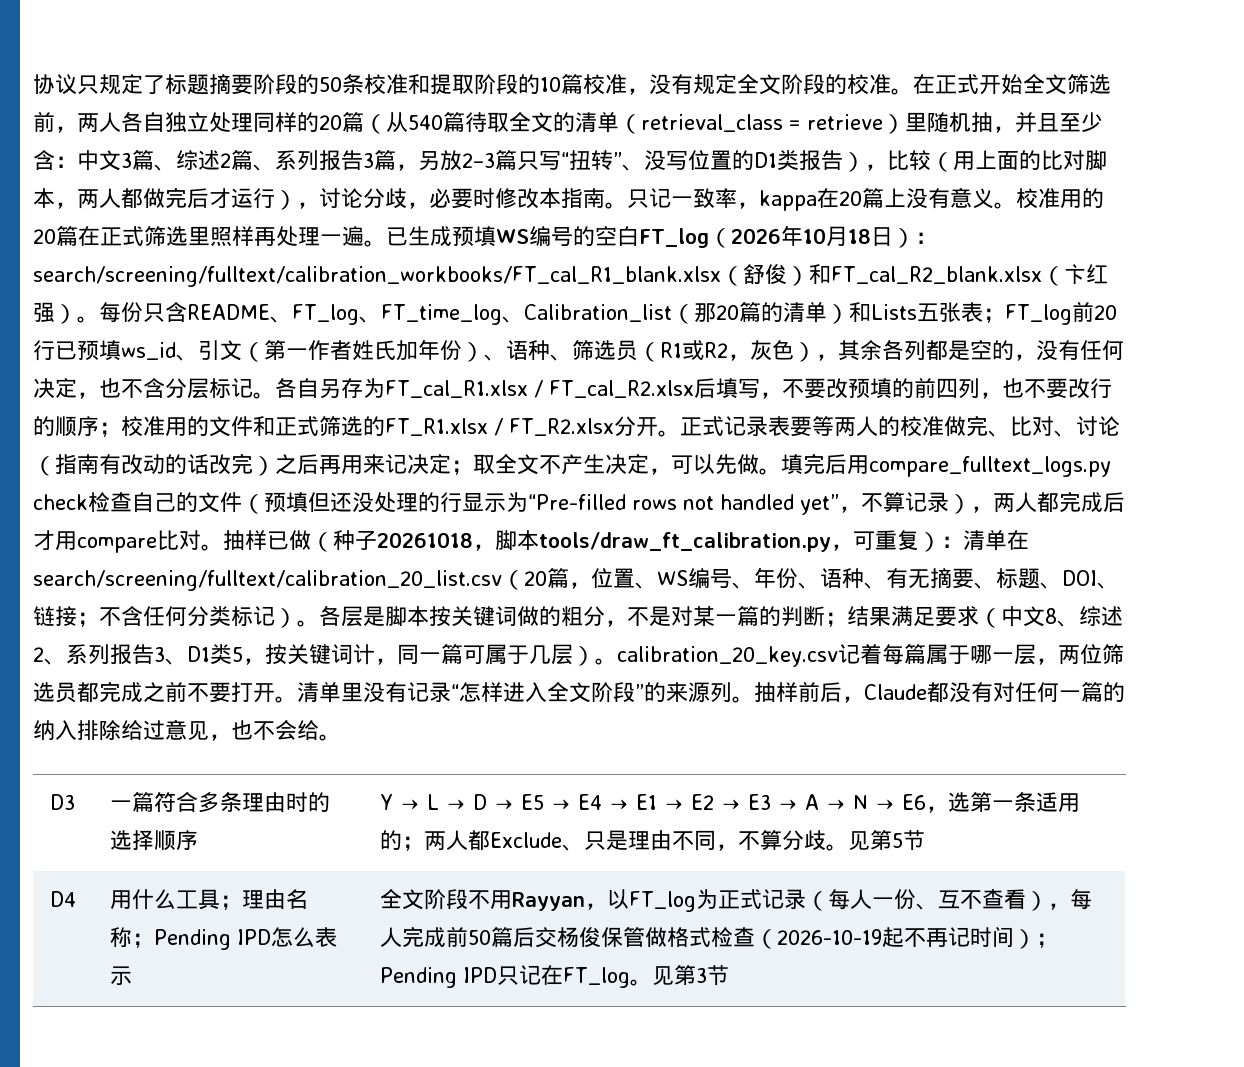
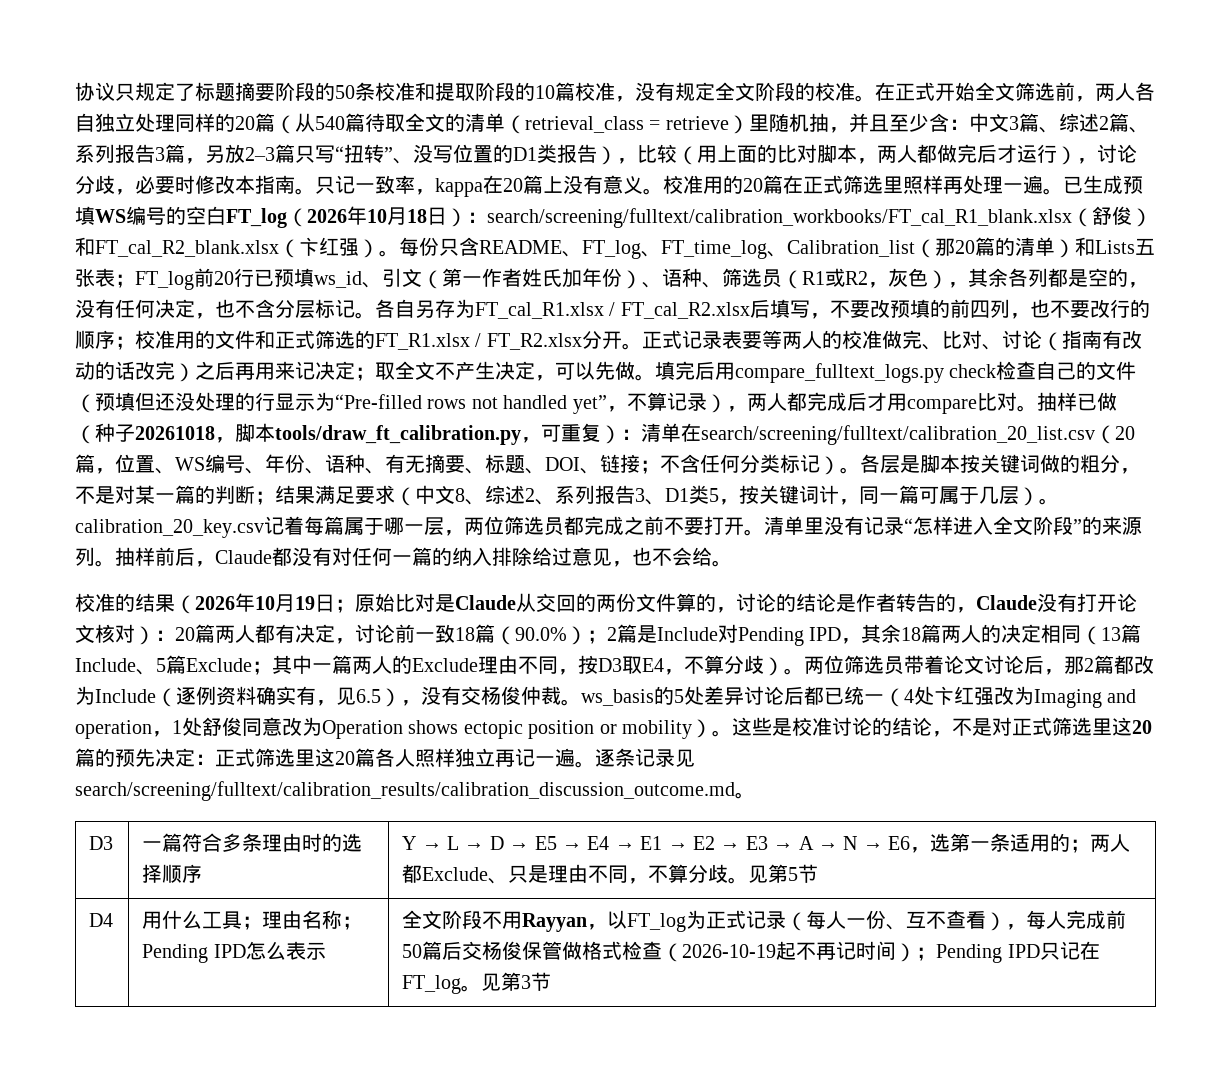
+ 校准的结果（2026年10月19日；原始比对是Claude从交回的两份文件算的，讨论的结论是作者转告的，Claude没有打开论文核对）：20篇两人都有决定，讨论前一致18篇（90.0%）；2篇是Include对Pending IPD，其余18篇两人的决定相同（13篇Include、5篇Exclude；其中一篇两人的Exclude理由不同，按D3取E4，不算分歧）。两位筛选员带着论文讨论后，那2篇都改为Include（逐例资料确实有，见6.5），没有交杨俊仲裁。ws_basis的5处差异讨论后都已统一（4处卞红强改为Imaging and operation，1处舒俊同意改为Operation shows ectopic position or mobility）。这些是校准讨论的结论，不是对正式筛选里这20篇的预先决定：正式筛选里这20篇各人照样独立再记一遍。逐条记录见search/screening/fulltext/calibration_results/calibration_discussion_outcome.md。

